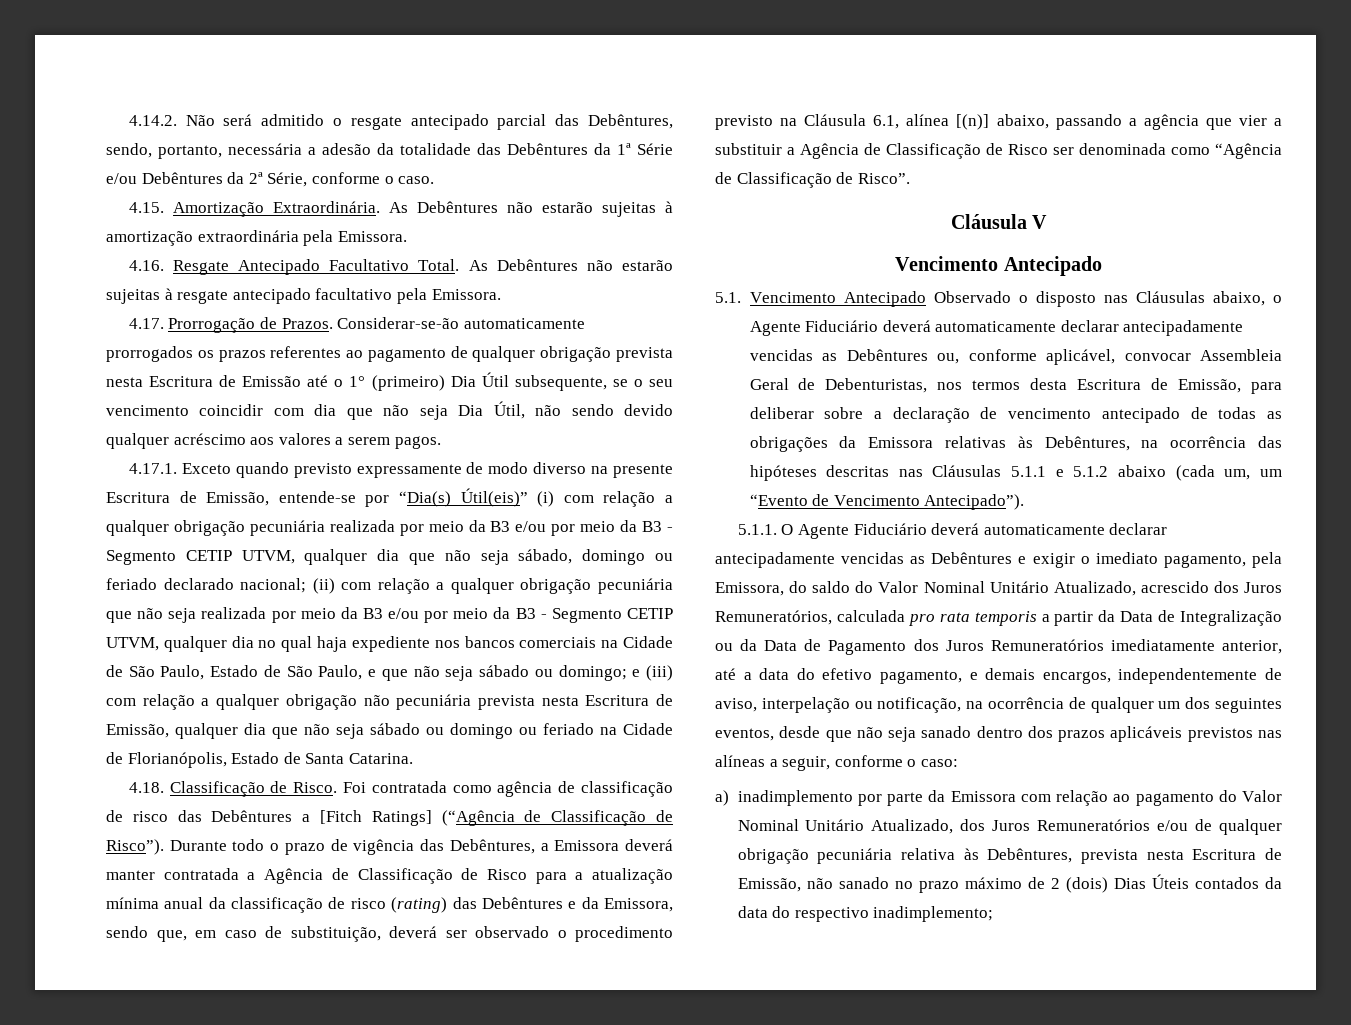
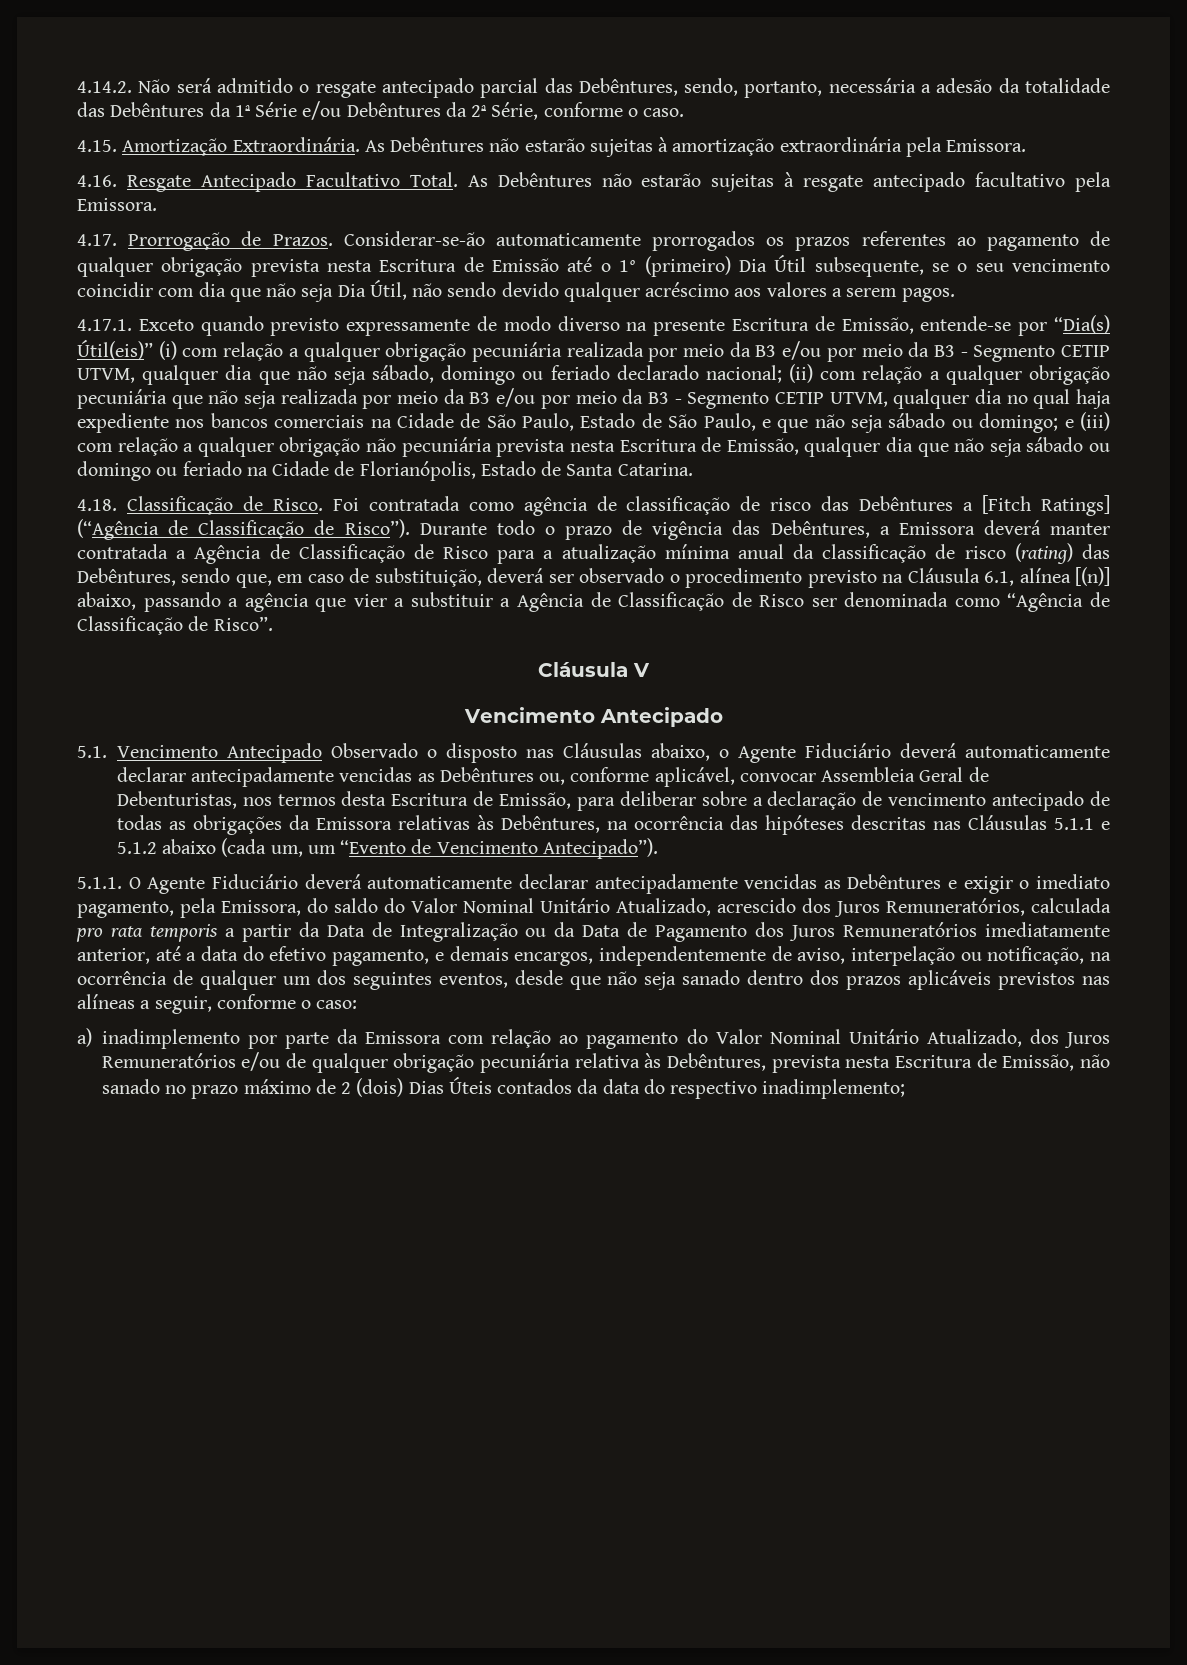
- Durante todo o prazo de vigência das Debêntures, a Emissora deverá manter contratada a Agência de Classificação de Risco para a atualização mínima anual da classificação de risco (rating) das Debêntures e da Emissora, sendo que, em caso de substituição, deverá ser observado o procedimento previsto na Cláusula 6.1, alínea [(n)] abaixo, passando a agência que vier a substituir a Agência de Classificação de Risco ser denominada como “Agência de Classificação de Risco”.
+ Durante todo o prazo de vigência das Debêntures, a Emissora deverá manter contratada a Agência de Classificação de Risco para a atualização mínima anual da classificação de risco (rating) das Debêntures, sendo que, em caso de substituição, deverá ser observado o procedimento previsto na Cláusula 6.1, alínea [(n)] abaixo, passando a agência que vier a substituir a Agência de Classificação de Risco ser denominada como “Agência de Classificação de Risco”.

